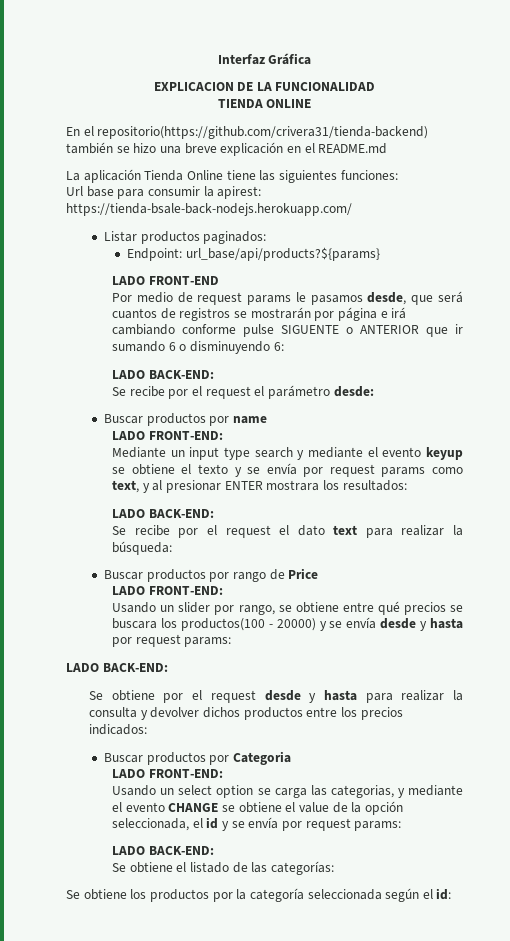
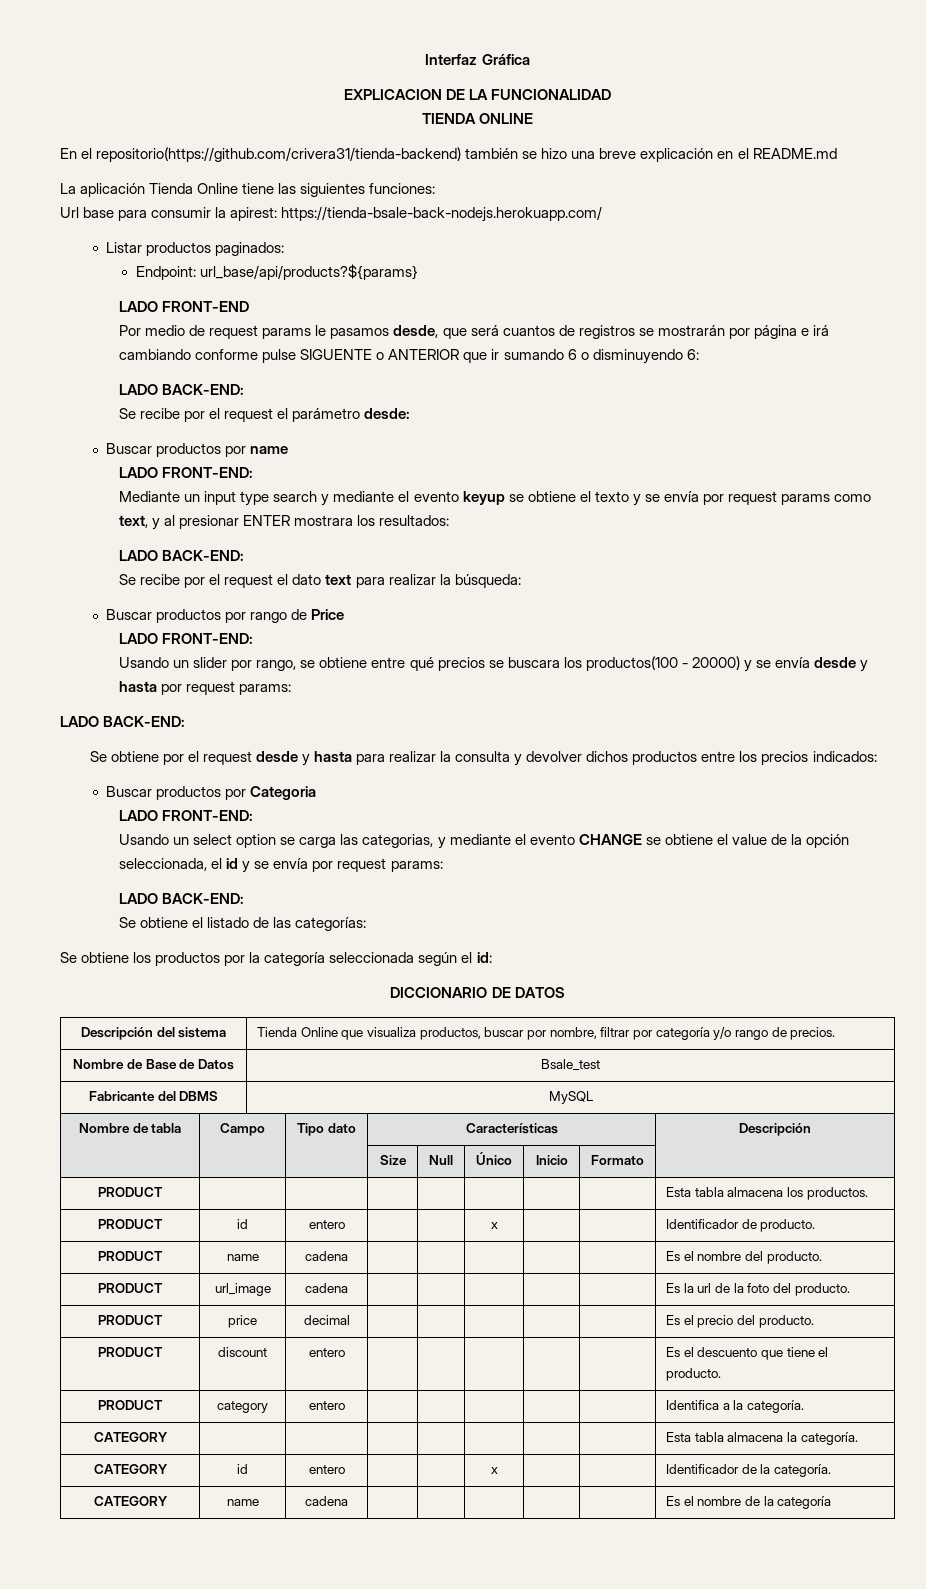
+ DICCIONARIO DE DATOS
+ Descripción del sistema | Tienda Online que visualiza productos, buscar por nombre, filtrar por categoría y/o rango de precios.
+ Nombre de Base de Datos | Bsale_test
+ Fabricante del DBMS | MySQL
+ Nombre de tabla | Campo | Tipo dato | Características | Descripción
+ | | | Size | Null | Único | Inicio | Formato |
+ PRODUCT | | | | | | | | Esta tabla almacena los productos.
+ PRODUCT | id | entero | | | x | | | Identificador de producto.
+ PRODUCT | name | cadena | | | | | | Es el nombre del producto.
+ PRODUCT | url_image | cadena | | | | | | Es la url de la foto del producto.
+ PRODUCT | price | decimal | | | | | | Es el precio del producto.
+ PRODUCT | discount | entero | | | | | | Es el descuento que tiene el producto.
+ PRODUCT | category | entero | | | | | | Identifica a la categoría.
+ CATEGORY | | | | | | | | Esta tabla almacena la categoría.
+ CATEGORY | id | entero | | | x | | | Identificador de la categoría.
+ CATEGORY | name | cadena | | | | | | Es el nombre de la categoría

